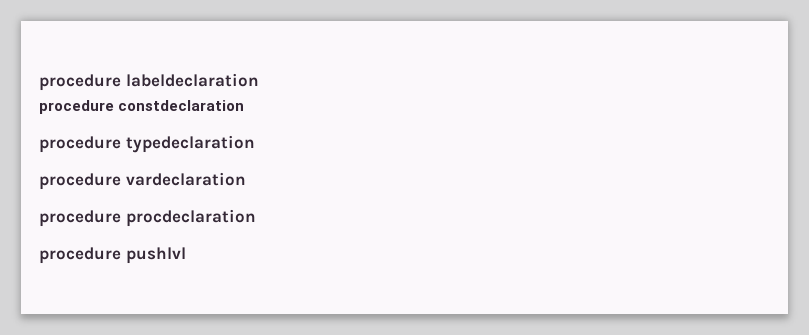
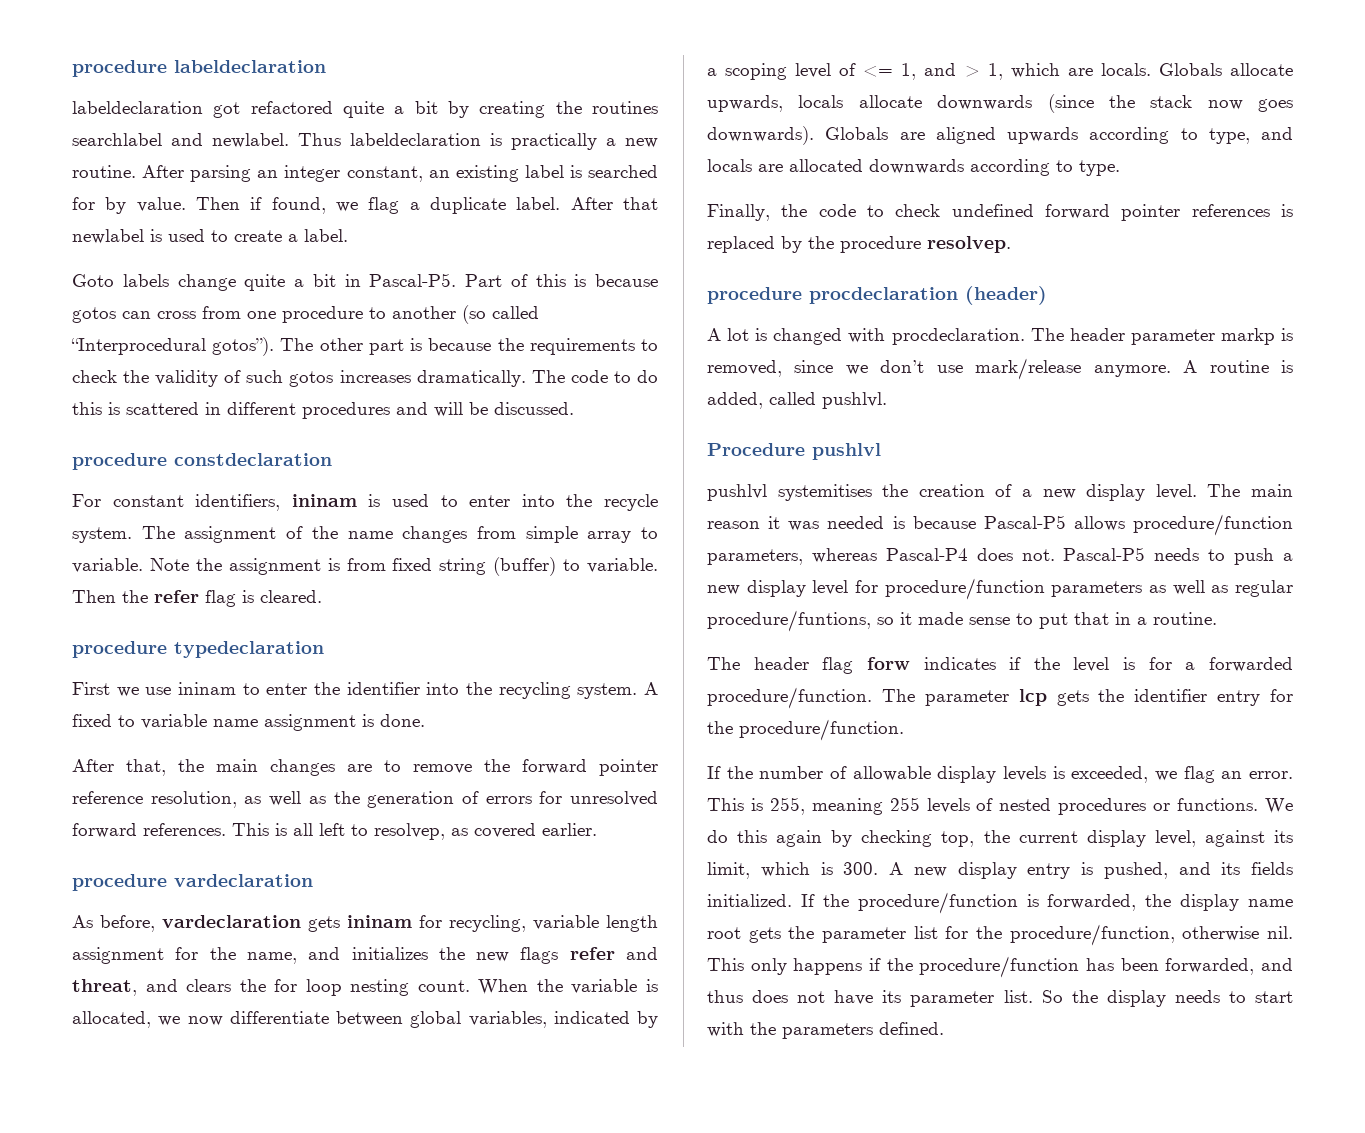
+ labeldeclaration got refactored quite a bit by creating the routines searchlabel and newlabel. Thus labeldeclaration is practically a new routine. After parsing an integer constant, an existing label is searched for by value. Then if found, we flag a duplicate label. After that newlabel is used to create a label.
+ Goto labels change quite a bit in Pascal-P5. Part of this is because gotos can cross from one procedure to another (so called “Interprocedural gotos”). The other part is because the requirements to check the validity of such gotos increases dramatically. The code to do this is scattered in different procedures and will be discussed.
  procedure constdeclaration
+ For constant identifiers, ininam is used to enter into the recycle system. The assignment of the name changes from simple array to variable. Note the assignment is from fixed string (buffer) to variable. Then the refer flag is cleared.
  procedure typedeclaration
+ First we use ininam to enter the identifier into the recycling system. A fixed to variable name assignment is done.
+ After that, the main changes are to remove the forward pointer reference resolution, as well as the generation of errors for unresolved forward references. This is all left to resolvep, as covered earlier.
  procedure vardeclaration
- procedure procdeclaration
- procedure pushlvl
+ As before, vardeclaration gets ininam for recycling, variable length assignment for the name, and initializes the new flags refer and threat, and clears the for loop nesting count. When the variable is allocated, we now differentiate between global variables, indicated by a scoping level of <= 1, and > 1, which are locals. Globals allocate upwards, locals allocate downwards (since the stack now goes downwards). Globals are aligned upwards according to type, and locals are allocated downwards according to type.
+ Finally, the code to check undefined forward pointer references is replaced by the procedure resolvep.
+ procedure procdeclaration (header)
+ A lot is changed with procdeclaration. The header parameter markp is removed, since we don’t use mark/release anymore. A routine is added, called pushlvl.
+ Procedure pushlvl
+ pushlvl systemitises the creation of a new display level. The main reason it was needed is because Pascal-P5 allows procedure/function parameters, whereas Pascal-P4 does not. Pascal-P5 needs to push a new display level for procedure/function parameters as well as regular procedure/funtions, so it made sense to put that in a routine.
+ The header flag forw indicates if the level is for a forwarded procedure/function. The parameter lcp gets the identifier entry for the procedure/function.
+ If the number of allowable display levels is exceeded, we flag an error. This is 255, meaning 255 levels of nested procedures or functions. We do this again by checking top, the current display level, against its limit, which is 300. A new display entry is pushed, and its fields initialized. If the procedure/function is forwarded, the display name root gets the parameter list for the procedure/function, otherwise nil. This only happens if the procedure/function has been forwarded, and thus does not have its parameter list. So the display needs to start with the parameters defined.

